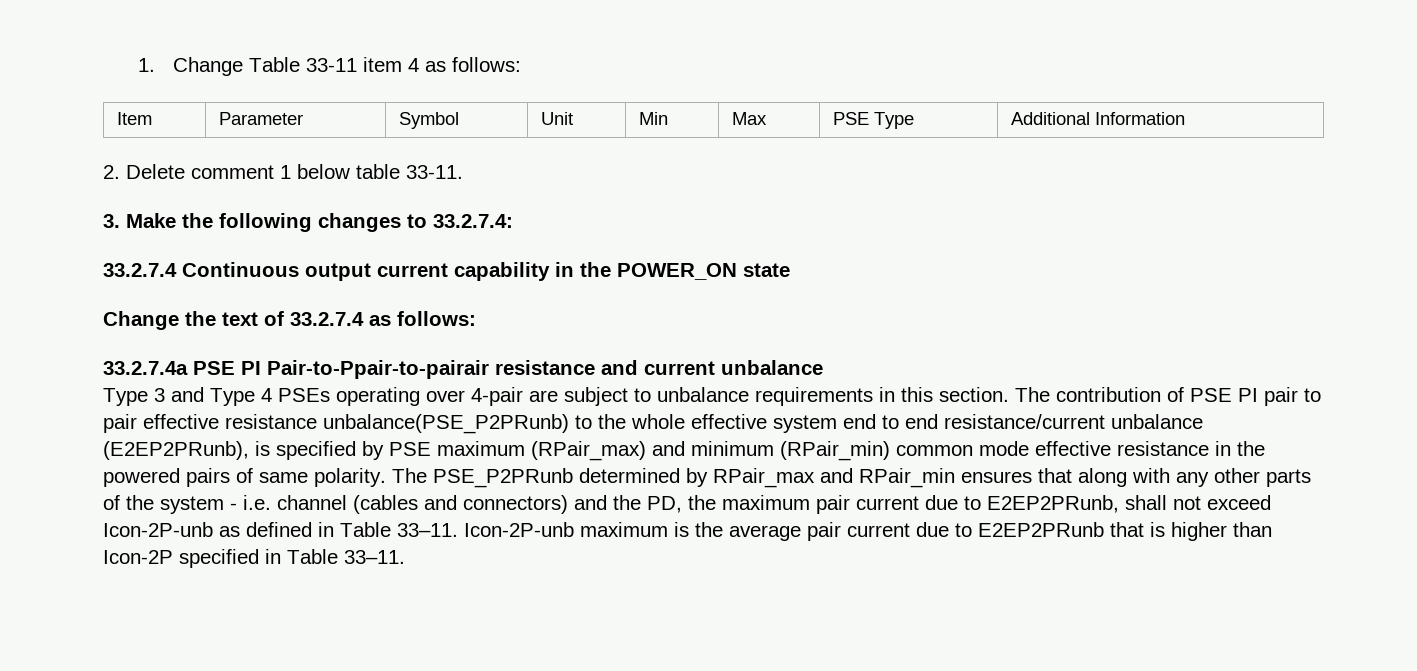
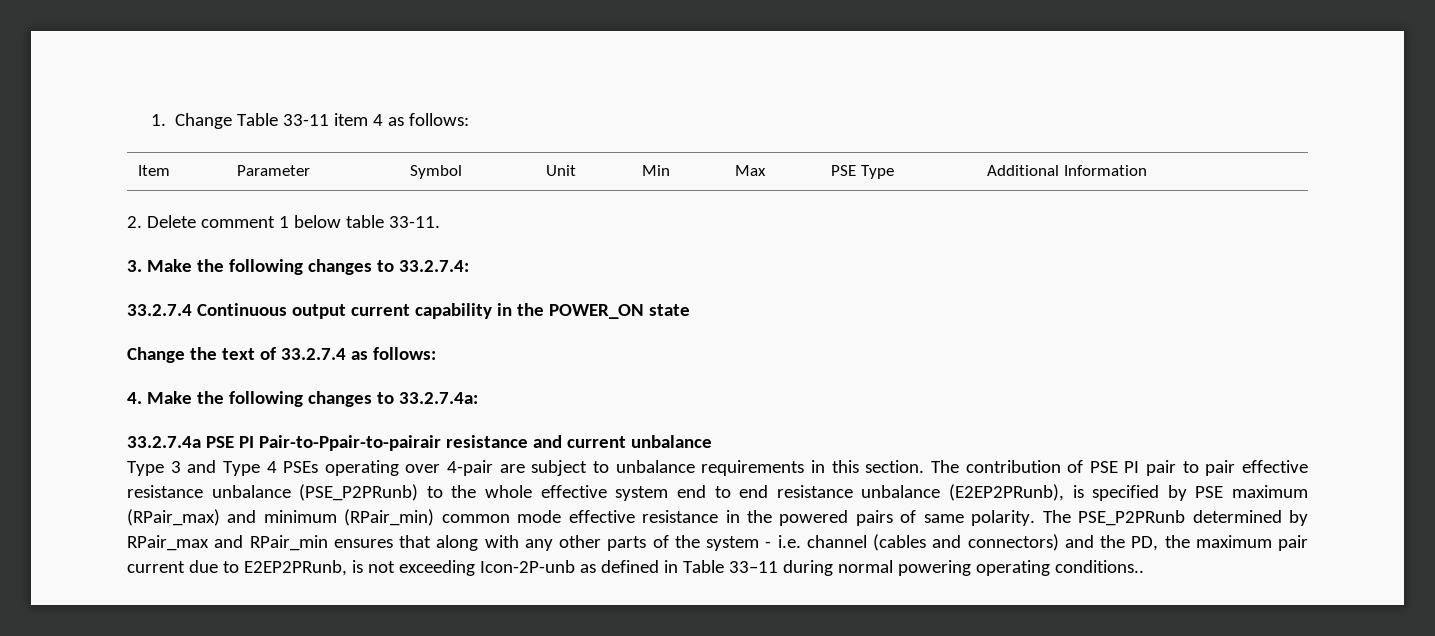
+ 4. Make the following changes to 33.2.7.4a:
- The contribution of PSE PI pair to pair effective resistance unbalance(PSE_P2PRunb) to the whole effective system end to end resistance/current unbalance (E2EP2PRunb), is specified by PSE maximum (RPair_max) and minimum (RPair_min) common mode effective resistance in the powered pairs of same polarity.
+ The contribution of PSE PI pair to pair effective resistance unbalance (PSE_P2PRunb) to the whole effective system end to end resistance unbalance (E2EP2PRunb), is specified by PSE maximum (RPair_max) and minimum (RPair_min) common mode effective resistance in the powered pairs of same polarity.
- The PSE_P2PRunb determined by RPair_max and RPair_min ensures that along with any other parts of the system - i.e. channel (cables and connectors) and the PD, the maximum pair current due to E2EP2PRunb, shall not exceed Icon-2P-unb as defined in Table 33–11. Icon-2P-unb maximum is the average pair current due to E2EP2PRunb that is higher than Icon-2P specified in Table 33–11.
+ The PSE_P2PRunb determined by RPair_max and RPair_min ensures that along with any other parts of the system - i.e. channel (cables and connectors) and the PD, the maximum pair current due to E2EP2PRunb, is not exceeding Icon-2P-unb as defined in Table 33–11 during normal powering operating conditions..

